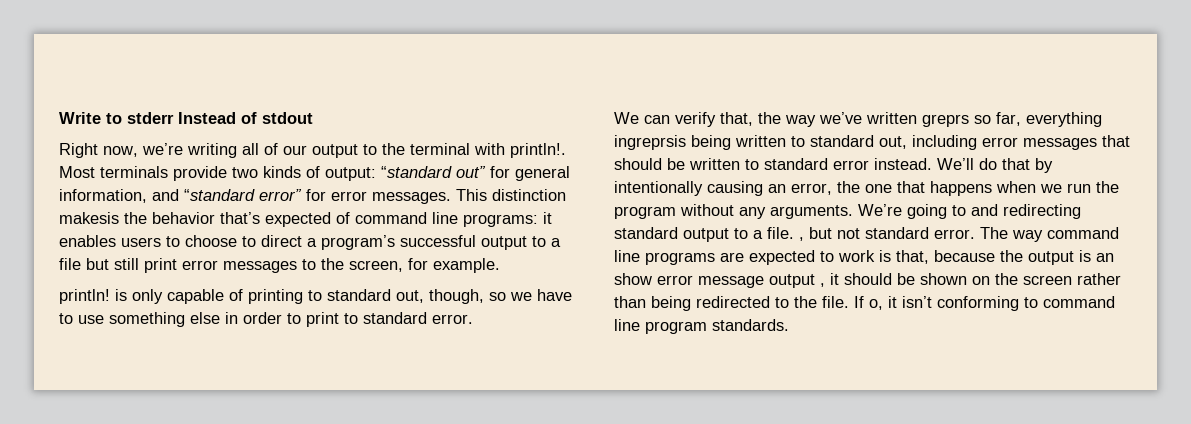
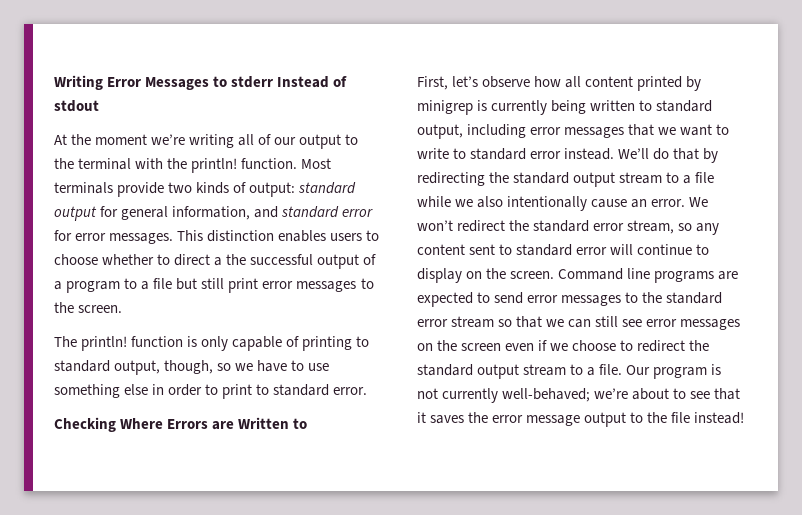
- Write to stderr Instead of stdout
+ Writing Error Messages to stderr Instead of stdout
- Right now, we’re writing all of our output to the terminal with println!.
+ At the moment we’re writing all of our output to the terminal with the println! function.
- Most terminals provide two kinds of output: “standard out” for general information, and “standard error” for error messages.
+ Most terminals provide two kinds of output: standard output for general information, and standard error for error messages.
- This distinction makesis the behavior that’s expected of command line programs: it enables users to choose to direct a program’s successful output to a file but still print error messages to the screen, for example.
- println! is only capable of printing to standard out, though, so we have to use something else in order to print to standard error.
+ This distinction enables users to choose whether to direct a the successful output of a program to a file but still print error messages to the screen.
+ The println! function is only capable of printing to standard output, though, so we have to use something else in order to print to standard error.
- We can verify that, the way we’ve written greprs so far, everything ingreprsis being written to standard out, including error messages that should be written to standard error instead.
+ Checking Where Errors are Written to
+ First, let’s observe how all content printed by minigrep is currently being written to standard output, including error messages that we want to write to standard error instead.
- We’ll do that by intentionally causing an error, the one that happens when we run the program without any arguments. We’re going to and redirecting standard output to a file. , but not standard error. The way command line programs are expected to work is that, because the output is an show error message output , it should be shown on the screen rather than being redirected to the file. If o, it isn’t conforming to command line program standards.
+ We’ll do that by redirecting the standard output stream to a file while we also intentionally cause an error. We won’t redirect the standard error stream, so any content sent to standard error will continue to display on the screen. Command line programs are expected to send error messages to the standard error stream so that we can still see error messages on the screen even if we choose to redirect the standard output stream to a file. Our program is not currently well-behaved; we’re about to see that it saves the error message output to the file instead!

